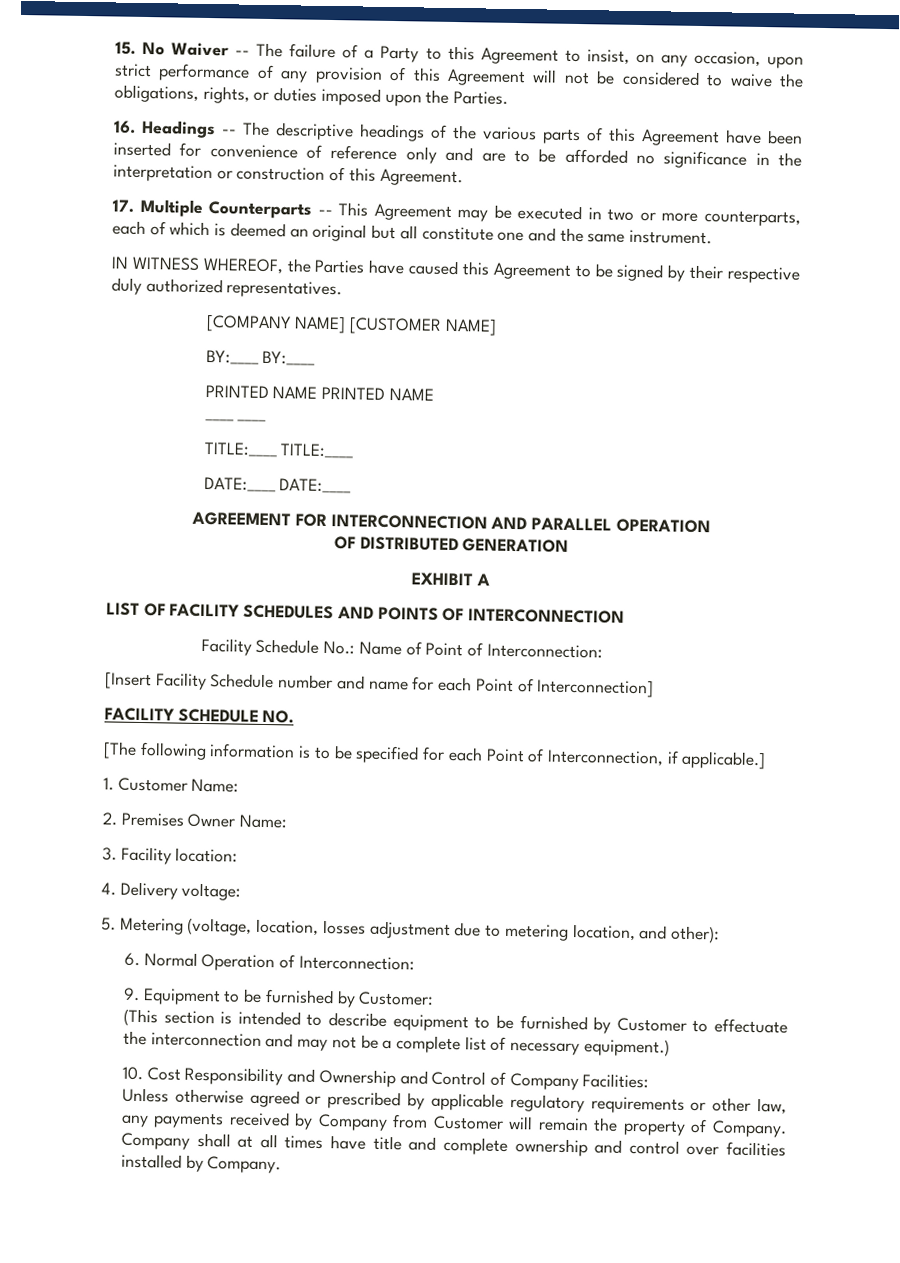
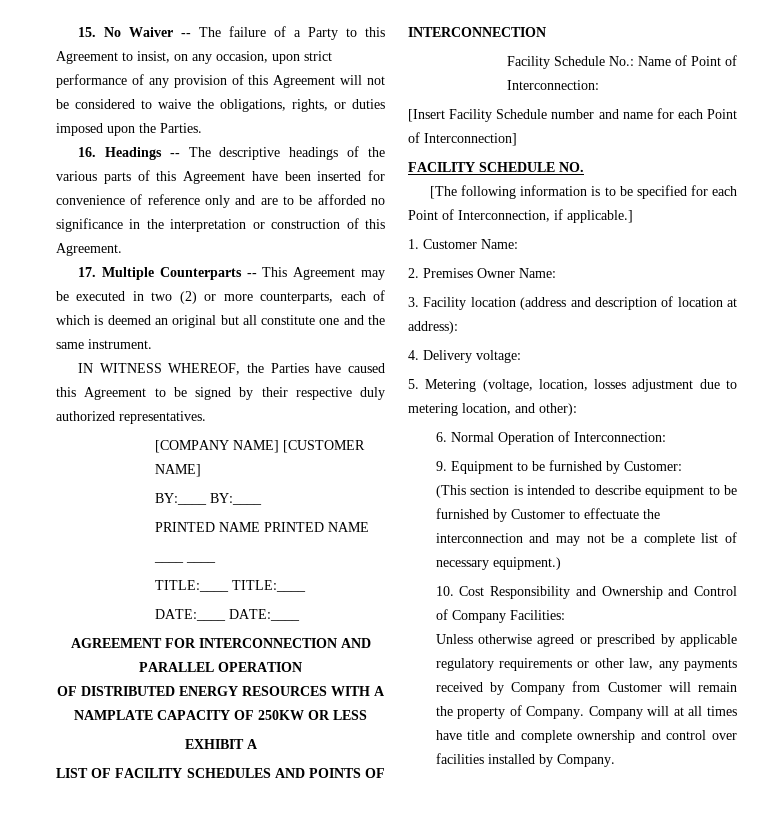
- 17. Multiple Counterparts -- This Agreement may be executed in two or more counterparts, each of which is deemed an original but all constitute one and the same instrument.
+ 17. Multiple Counterparts -- This Agreement may be executed in two (2) or more counterparts, each of which is deemed an original but all constitute one and the same instrument.
- OF DISTRIBUTED GENERATION
+ OF DISTRIBUTED ENERGY RESOURCES WITH A NAMPLATE CAPACITY OF 250KW OR LESS
- 3. Facility location:
+ 3. Facility location (address and description of location at address):
- Company shall at all times have title and complete ownership and control over facilities installed by Company.
+ Company will at all times have title and complete ownership and control over facilities installed by Company.

